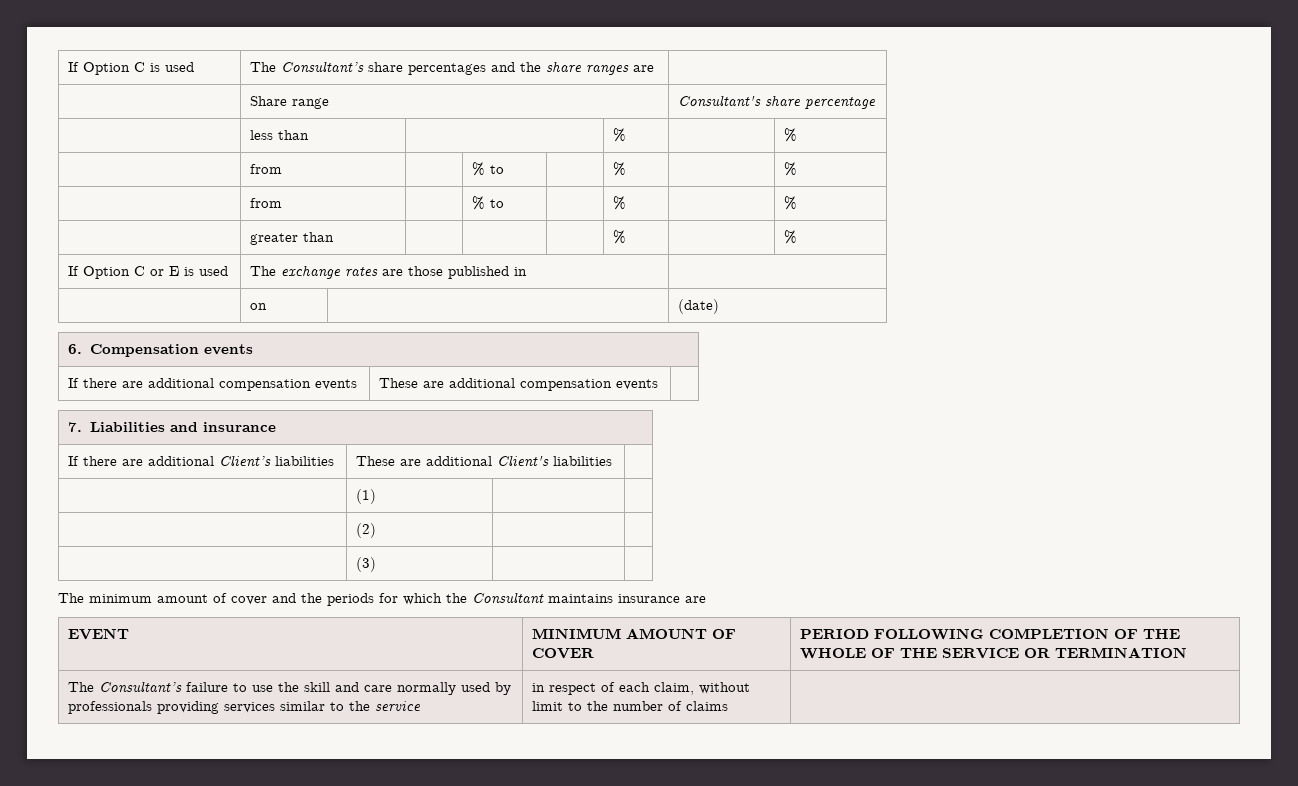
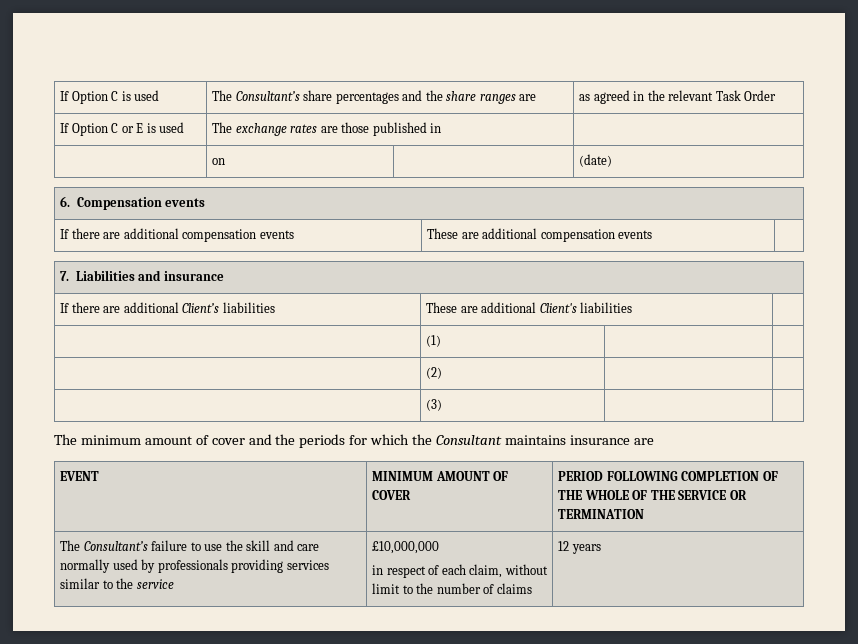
- If Option C is used | The Consultant’s share percentages and the share ranges are |
- | Share range | Consultant's share percentage
- | less than | | % | | %
- | from | | % to | | % | | %
- | from | | % to | | % | | %
- | greater than | | | | % | | %
+ If Option C is used | The Consultant’s share percentages and the share ranges are | as agreed in the relevant Task Order
- The Consultant’s failure to use the skill and care normally used by professionals providing services similar to the service | in respect of each claim, without limit to the number of claims |
+ The Consultant’s failure to use the skill and care normally used by professionals providing services similar to the service | £10,000,000
+ in respect of each claim, without limit to the number of claims | 12 years

